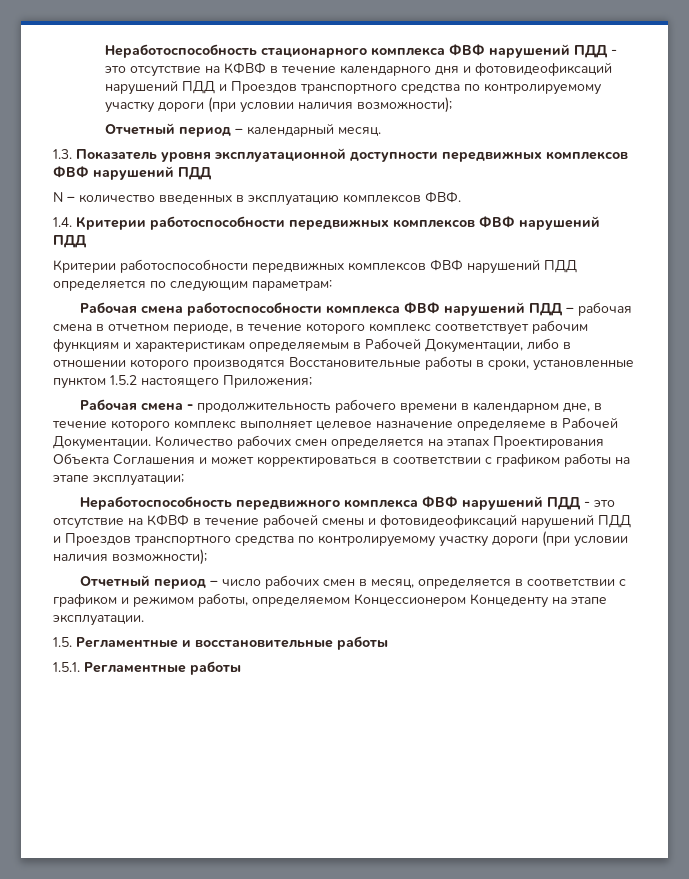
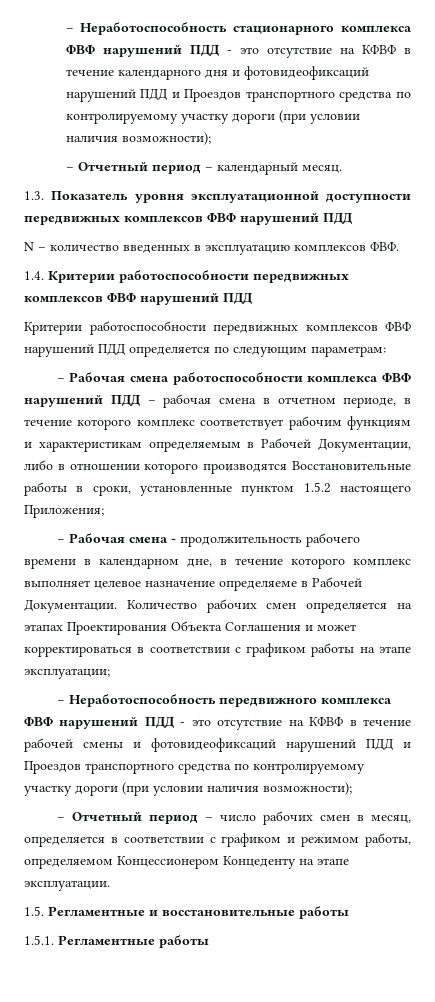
- Неработоспособность стационарного комплекса ФВФ нарушений ПДД - это отсутствие на КФВФ в течение календарного дня и фотовидеофиксаций нарушений ПДД и Проездов транспортного средства по контролируемому участку дороги (при условии наличия возможности);
+ − Неработоспособность стационарного комплекса ФВФ нарушений ПДД - это отсутствие на КФВФ в течение календарного дня и фотовидеофиксаций нарушений ПДД и Проездов транспортного средства по контролируемому участку дороги (при условии наличия возможности);
- Отчетный период – календарный месяц.
+ − Отчетный период – календарный месяц.
- Рабочая смена работоспособности комплекса ФВФ нарушений ПДД – рабочая смена в отчетном периоде, в течение которого комплекс соответствует рабочим функциям и характеристикам определяемым в Рабочей Документации, либо в отношении которого производятся Восстановительные работы в сроки, установленные пунктом 1.5.2 настоящего Приложения;
+ − Рабочая смена работоспособности комплекса ФВФ нарушений ПДД – рабочая смена в отчетном периоде, в течение которого комплекс соответствует рабочим функциям и характеристикам определяемым в Рабочей Документации, либо в отношении которого производятся Восстановительные работы в сроки, установленные пунктом 1.5.2 настоящего Приложения;
- Рабочая смена - продолжительность рабочего времени в календарном дне, в течение которого комплекс выполняет целевое назначение определяеме в Рабочей Документации.
+ − Рабочая смена - продолжительность рабочего времени в календарном дне, в течение которого комплекс выполняет целевое назначение определяеме в Рабочей Документации.
- Неработоспособность передвижного комплекса ФВФ нарушений ПДД - это отсутствие на КФВФ в течение рабочей смены и фотовидеофиксаций нарушений ПДД и Проездов транспортного средства по контролируемому участку дороги (при условии наличия возможности);
+ − Неработоспособность передвижного комплекса ФВФ нарушений ПДД - это отсутствие на КФВФ в течение рабочей смены и фотовидеофиксаций нарушений ПДД и Проездов транспортного средства по контролируемому участку дороги (при условии наличия возможности);
- Отчетный период – число рабочих смен в месяц, определяется в соответствии с графиком и режимом работы, определяемом Концессионером Концеденту на этапе эксплуатации.
+ − Отчетный период – число рабочих смен в месяц, определяется в соответствии с графиком и режимом работы, определяемом Концессионером Концеденту на этапе эксплуатации.

